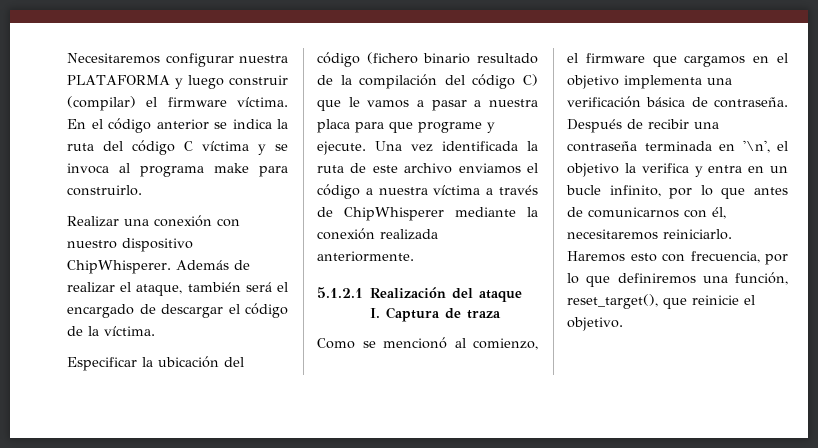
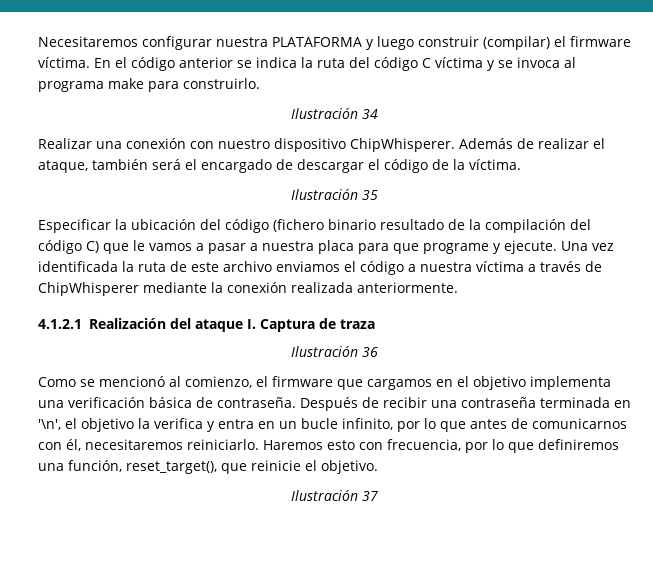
+ Ilustración 34
+ Ilustración 35
- 5.1.2.1 Realización del ataque I. Captura de traza
+ 4.1.2.1 Realización del ataque I. Captura de traza
+ Ilustración 36
+ Ilustración 37

